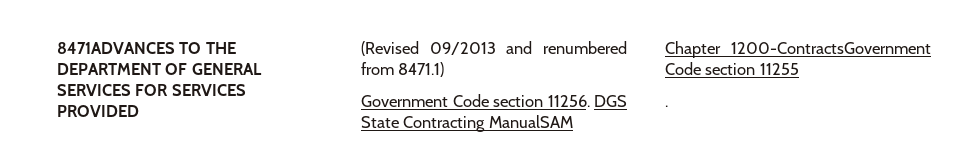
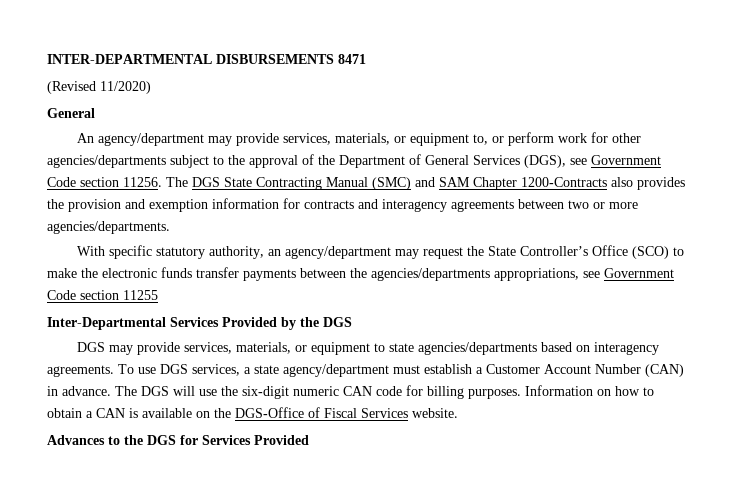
- 8471ADVANCES TO THE DEPARTMENT OF GENERAL SERVICES FOR SERVICES PROVIDED
- (Revised 09/2013 and renumbered from 8471.1)
- Government Code section 11256.
+ INTER-DEPARTMENTAL DISBURSEMENTS 8471
+ (Revised 11/2020)
+ General
+ An agency/department may provide services, materials, or equipment to, or perform work for other agencies/departments subject to the approval of the Department of General Services (DGS), see Government Code section 11256.
- DGS State Contracting ManualSAM Chapter 1200-ContractsGovernment Code section 11255
- .
+ The DGS State Contracting Manual (SMC) and SAM Chapter 1200-Contracts also provides the provision and exemption information for contracts and interagency agreements between two or more agencies/departments.
+ With specific statutory authority, an agency/department may request the State Controller’s Office (SCO) to make the electronic funds transfer payments between the agencies/departments appropriations, see Government Code section 11255
+ Inter-Departmental Services Provided by the DGS
+ DGS may provide services, materials, or equipment to state agencies/departments based on interagency agreements. To use DGS services, a state agency/department must establish a Customer Account Number (CAN) in advance. The DGS will use the six-digit numeric CAN code for billing purposes. Information on how to obtain a CAN is available on the DGS-Office of Fiscal Services website.
+ Advances to the DGS for Services Provided

